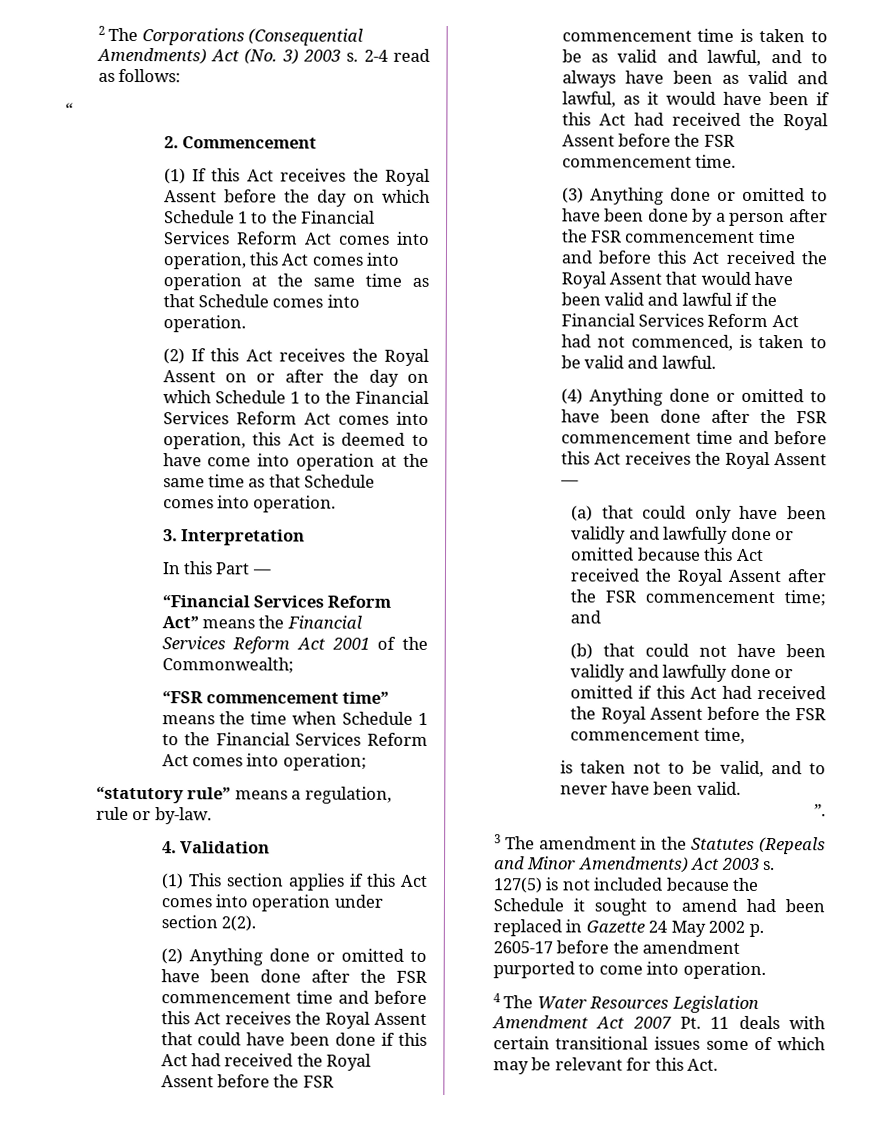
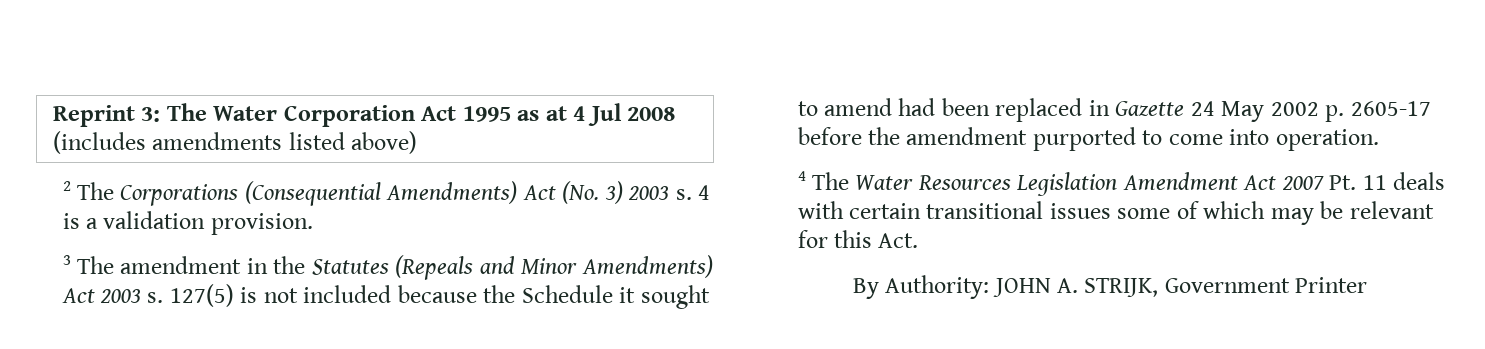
+ Reprint 3: The Water Corporation Act 1995 as at 4 Jul 2008 (includes amendments listed above)
- 2-4 read as follows:
- “
- 2. Commencement
- (1) If this Act receives the Royal Assent before the day on which Schedule 1 to the Financial Services Reform Act comes into operation, this Act comes into operation at the same time as that Schedule comes into operation.
- (2) If this Act receives the Royal Assent on or after the day on which Schedule 1 to the Financial Services Reform Act comes into operation, this Act is deemed to have come into operation at the same time as that Schedule comes into operation.
- 3. Interpretation
- In this Part —
- “Financial Services Reform Act” means the Financial Services Reform Act 2001 of the Commonwealth;
- “FSR commencement time” means the time when Schedule 1 to the Financial Services Reform Act comes into operation;
- “statutory rule” means a regulation, rule or by-law.
- 4. Validation
- (1) This section applies if this Act comes into operation under section 2(2).
- (2) Anything done or omitted to have been done after the FSR commencement time and before this Act receives the Royal Assent that could have been done if this Act had received the Royal Assent before the FSR commencement time is taken to be as valid and lawful, and to always have been as valid and lawful, as it would have been if this Act had received the Royal Assent before the FSR commencement time.
- (3) Anything done or omitted to have been done by a person after the FSR commencement time and before this Act received the Royal Assent that would have been valid and lawful if the Financial Services Reform Act had not commenced, is taken to be valid and lawful.
- (4) Anything done or omitted to have been done after the FSR commencement time and before this Act receives the Royal Assent —
- (a) that could only have been validly and lawfully done or omitted because this Act received the Royal Assent after the FSR commencement time; and
- (b) that could not have been validly and lawfully done or omitted if this Act had received the Royal Assent before the FSR commencement time,
- is taken not to be valid, and to never have been valid.
- ”.
+ 4 is a validation provision.
+ By Authority: JOHN A. STRIJK, Government Printer

